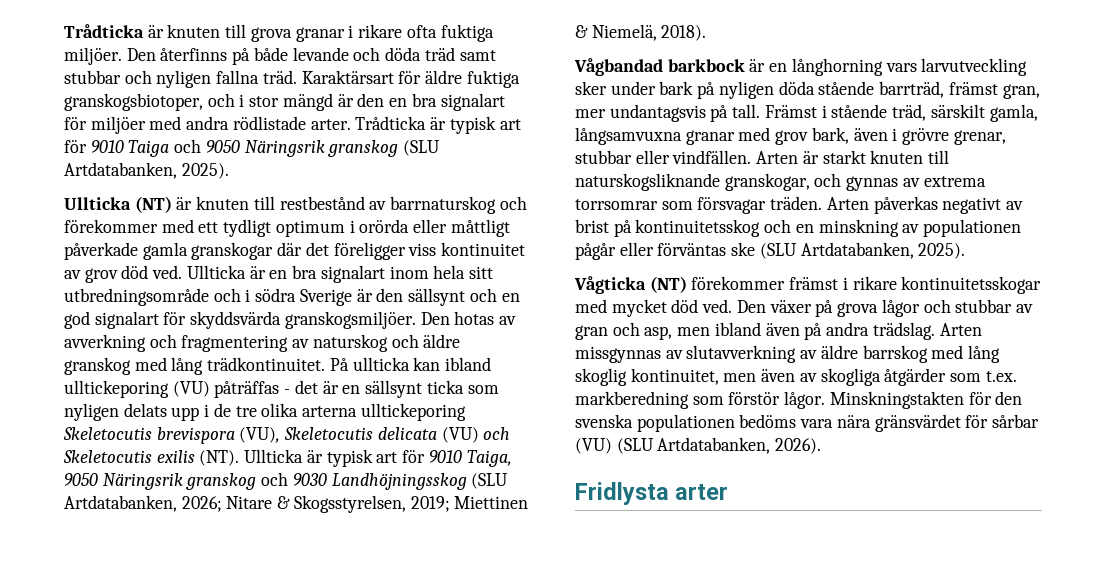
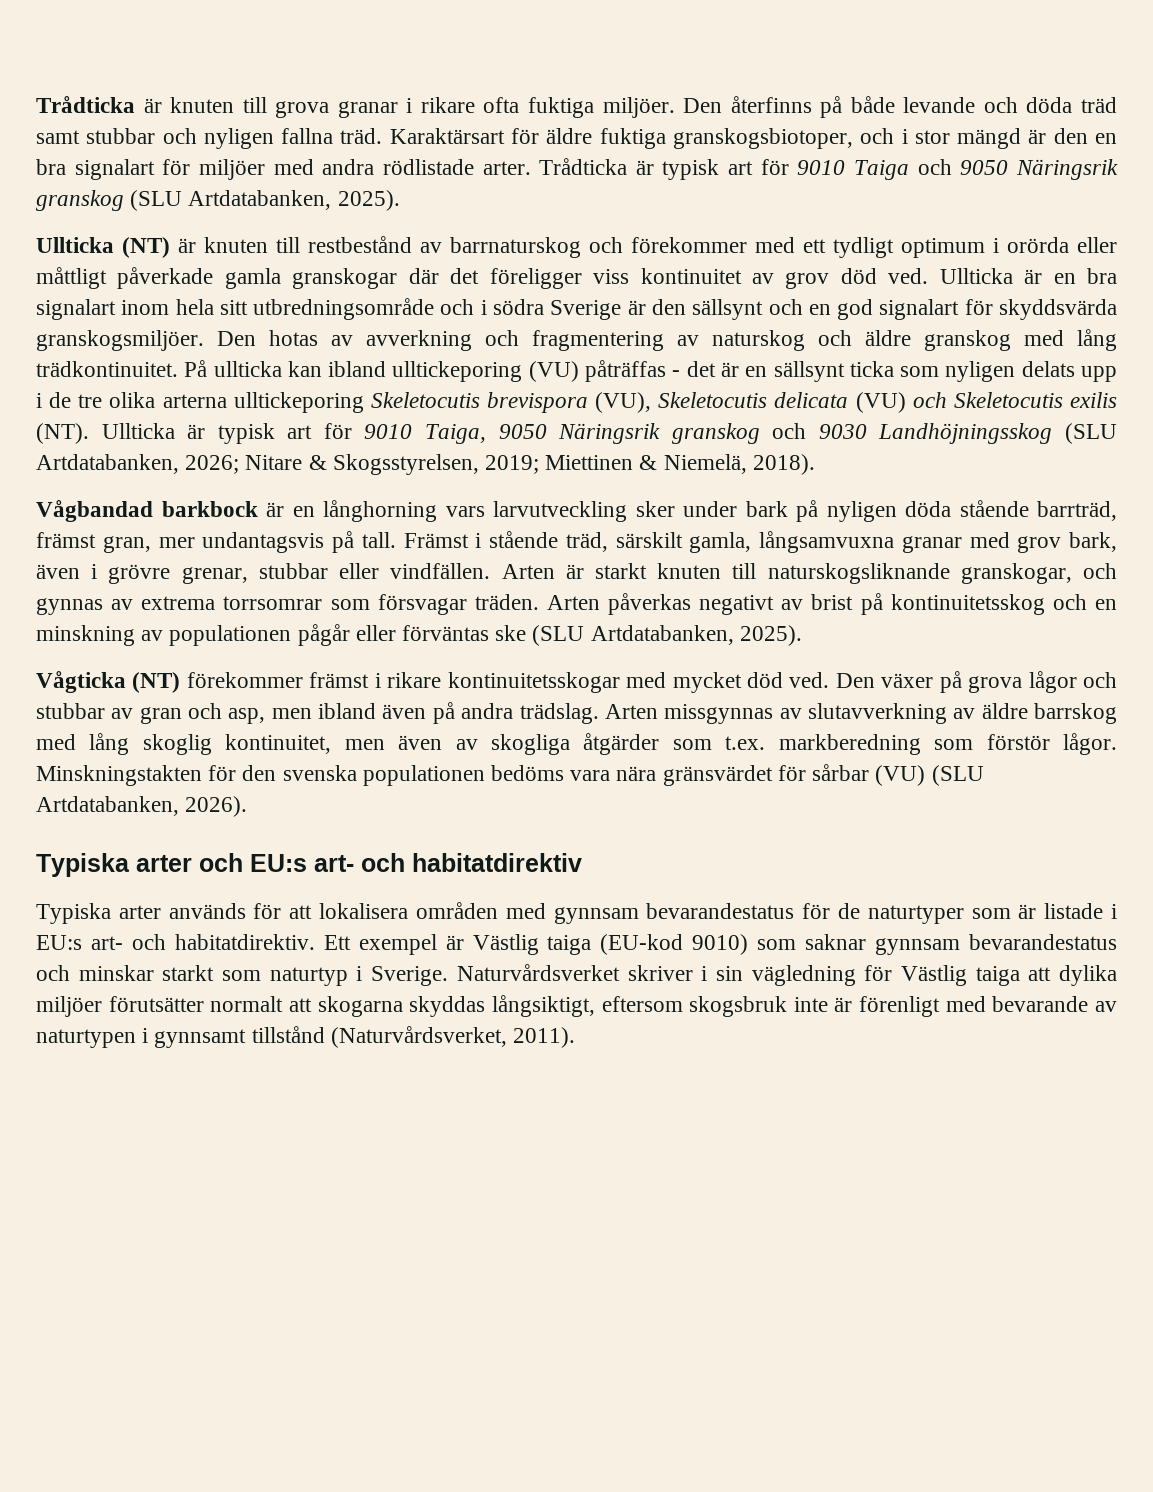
- Fridlysta arter
+ Typiska arter och EU:s art- och habitatdirektiv
+ Typiska arter används för att lokalisera områden med gynnsam bevarandestatus för de naturtyper som är listade i EU:s art- och habitatdirektiv. Ett exempel är Västlig taiga (EU-kod 9010) som saknar gynnsam bevarandestatus och minskar starkt som naturtyp i Sverige. Naturvårdsverket skriver i sin vägledning för Västlig taiga att dylika miljöer förutsätter normalt att skogarna skyddas långsiktigt, eftersom skogsbruk inte är förenligt med bevarande av naturtypen i gynnsamt tillstånd (Naturvårdsverket, 2011).

